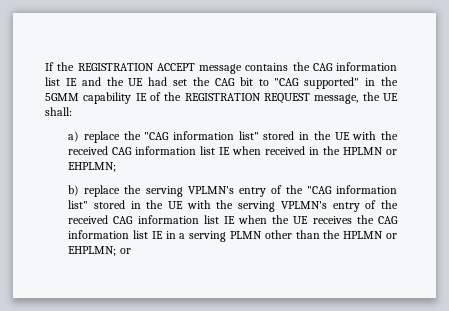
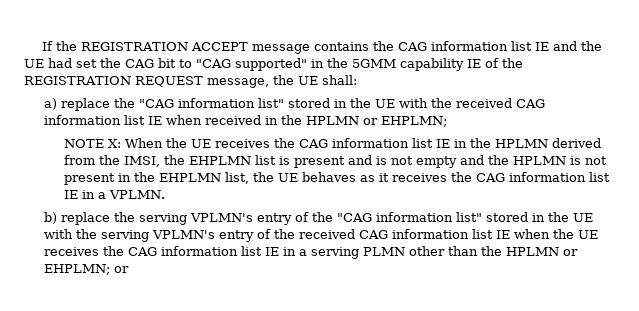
+ NOTE X: When the UE receives the CAG information list IE in the HPLMN derived from the IMSI, the EHPLMN list is present and is not empty and the HPLMN is not present in the EHPLMN list, the UE behaves as it receives the CAG information list IE in a VPLMN.

